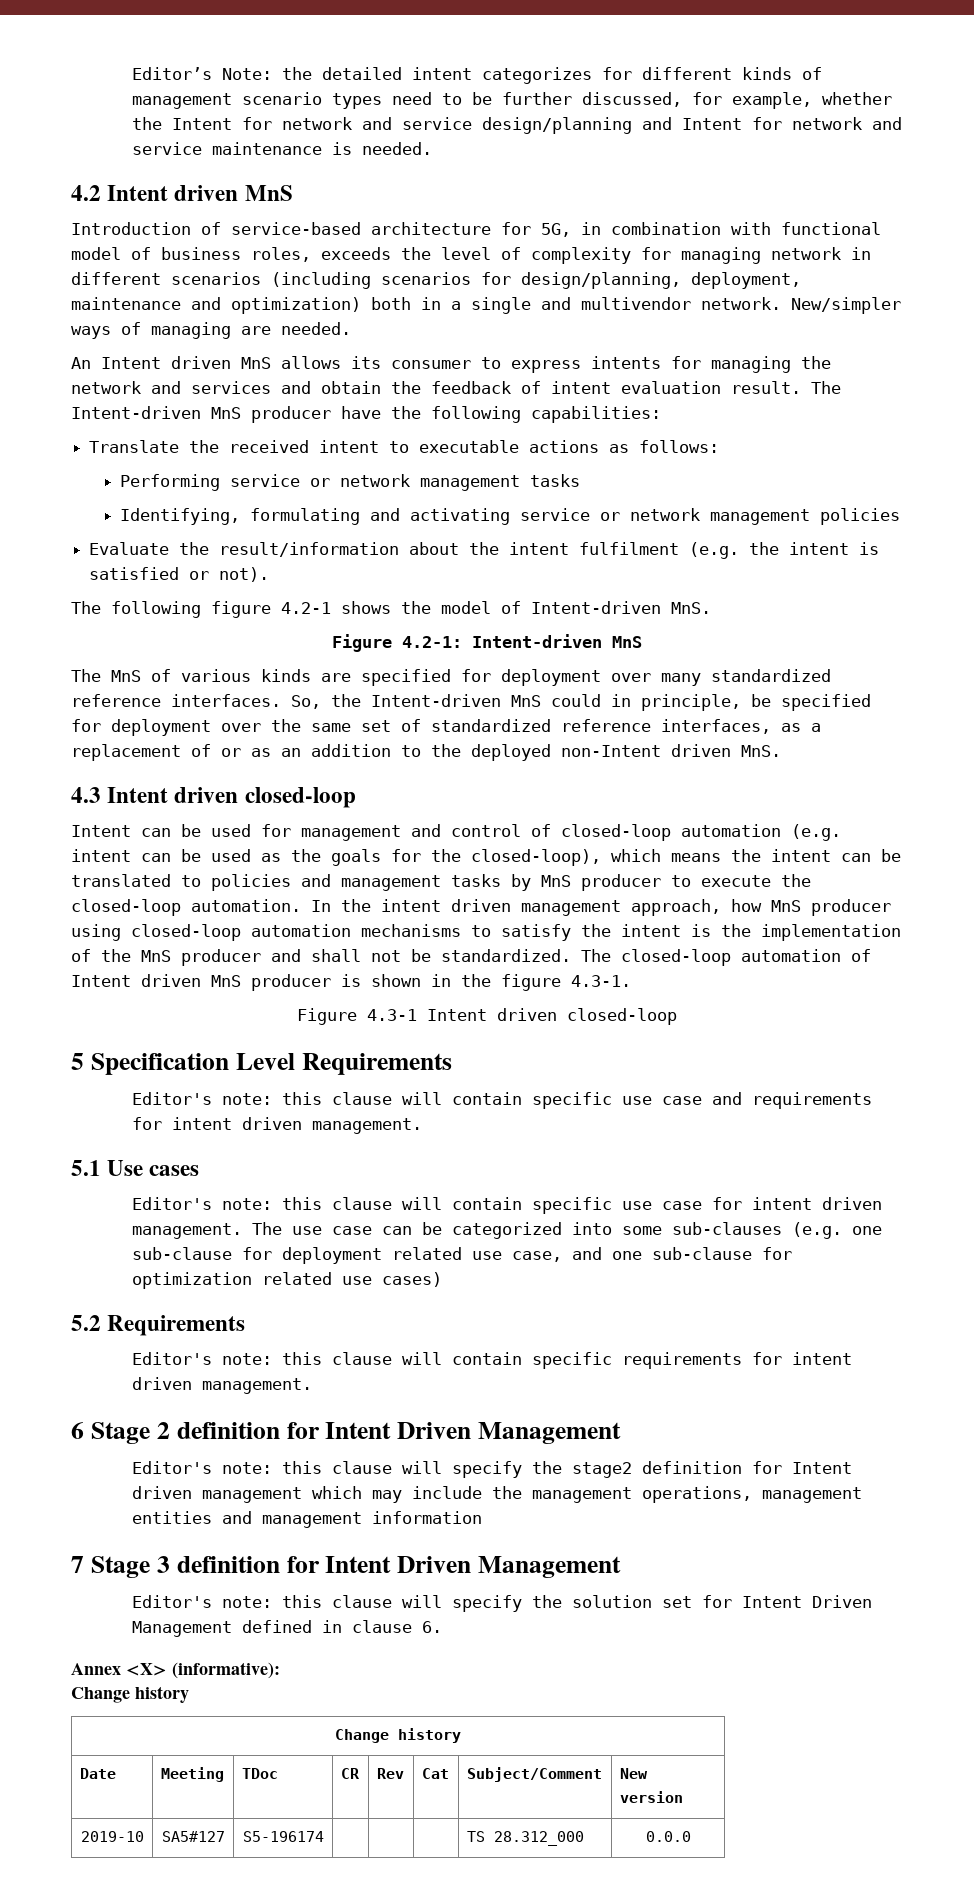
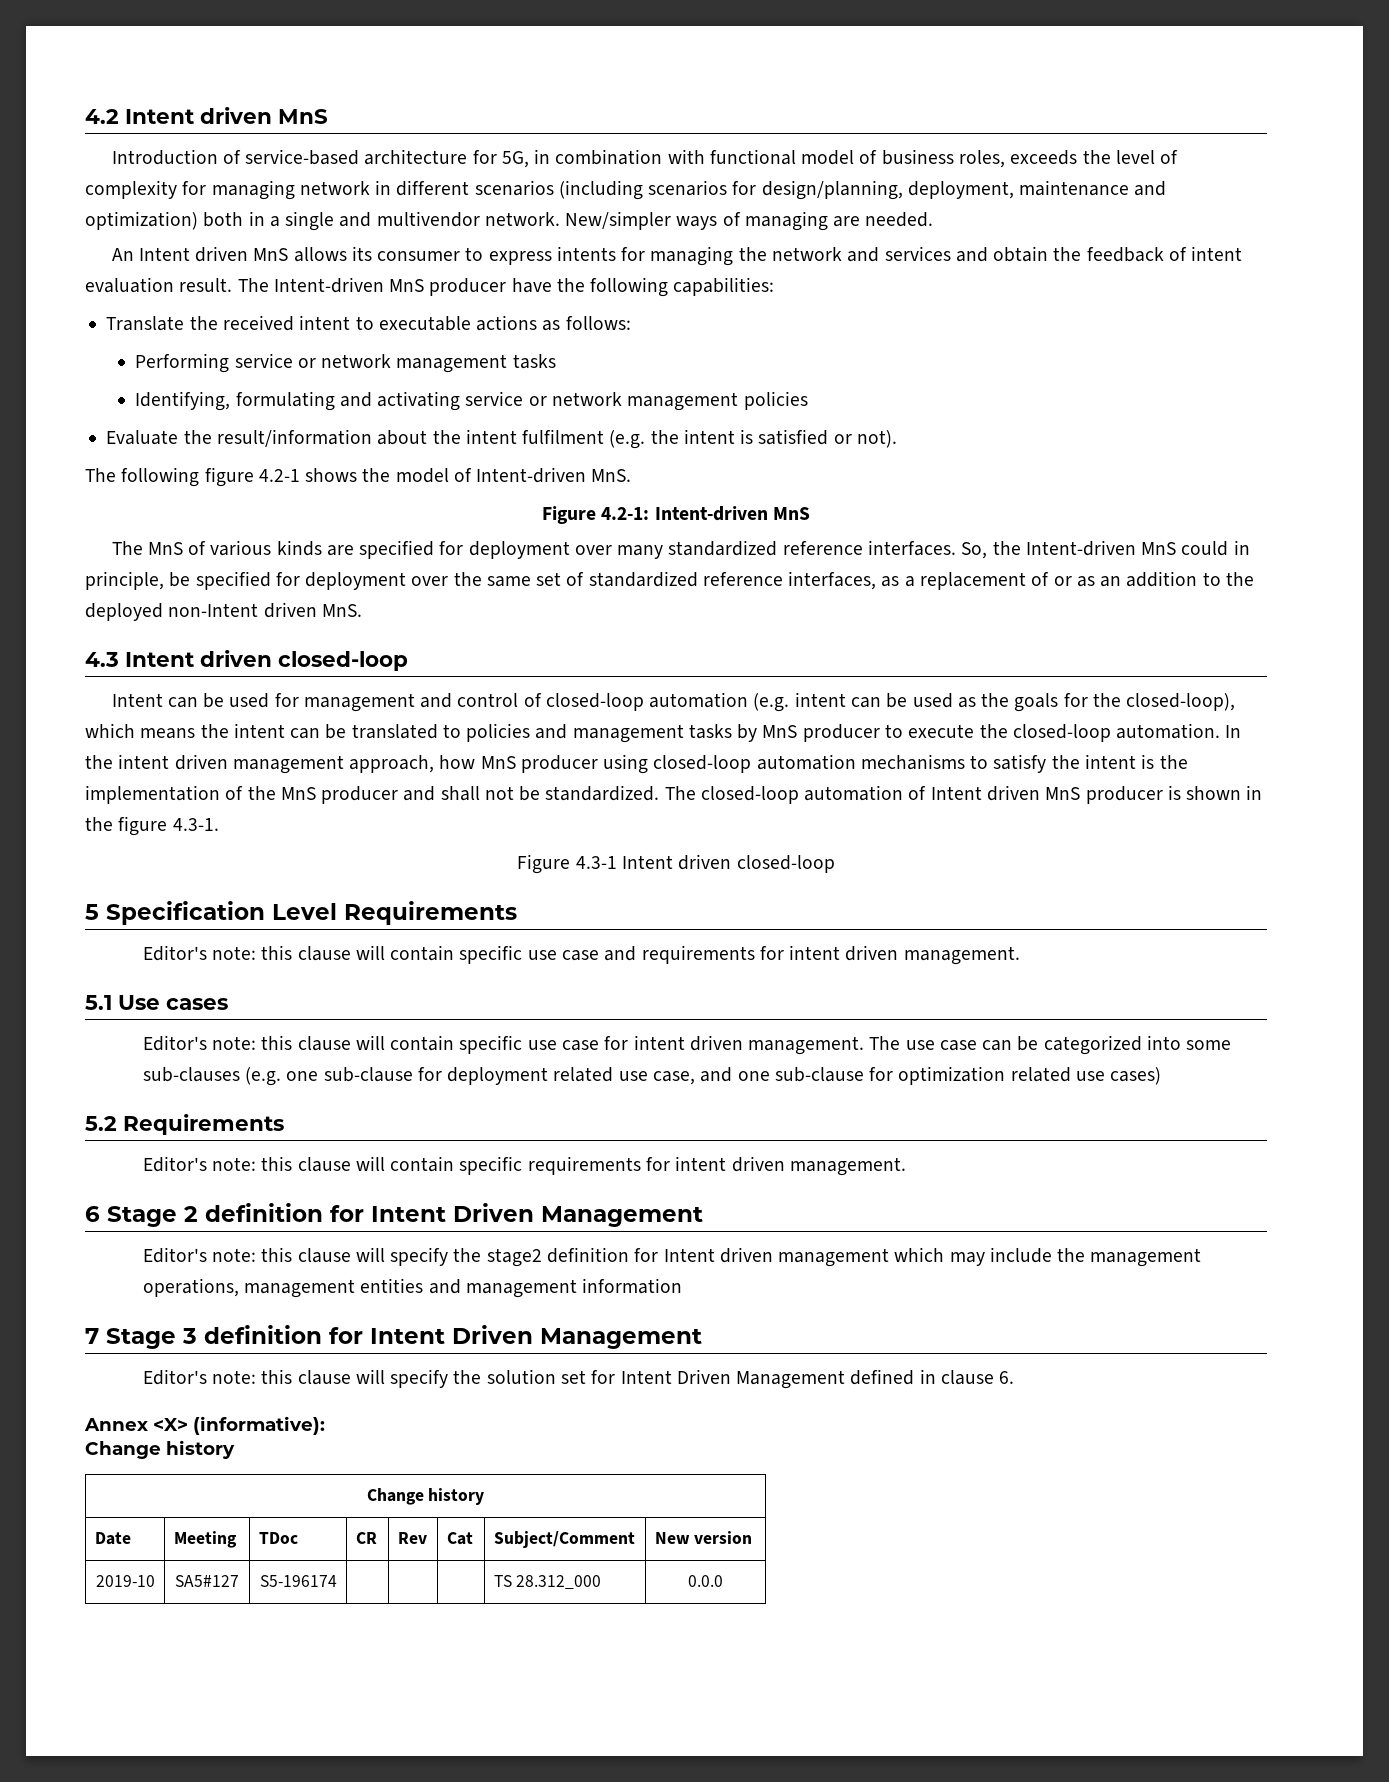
- Editor’s Note: the detailed intent categorizes for different kinds of management scenario types need to be further discussed, for example, whether the Intent for network and service design/planning and Intent for network and service maintenance is needed.

